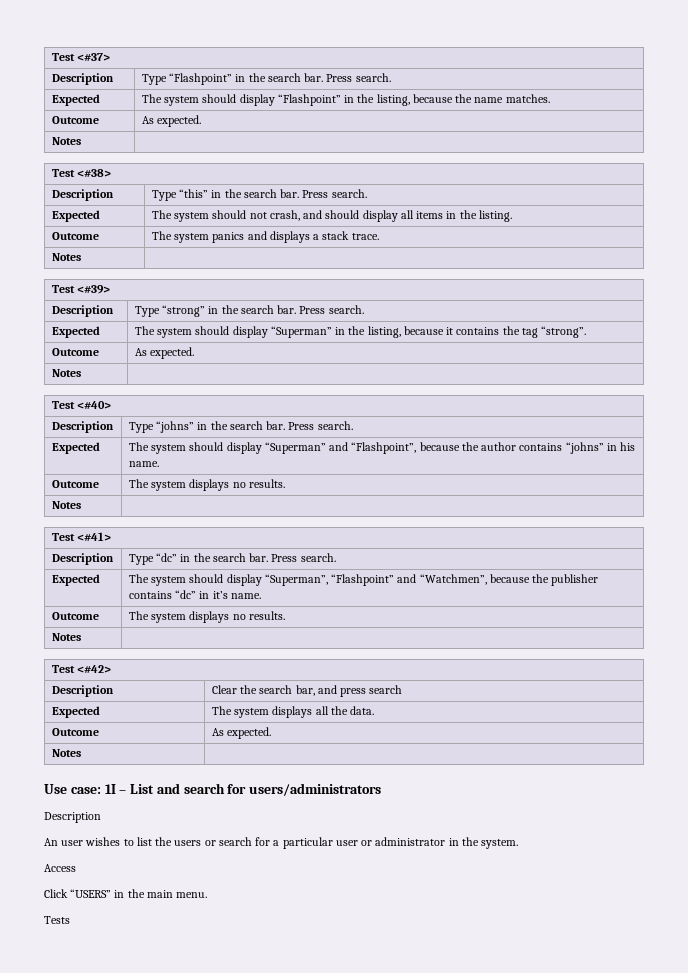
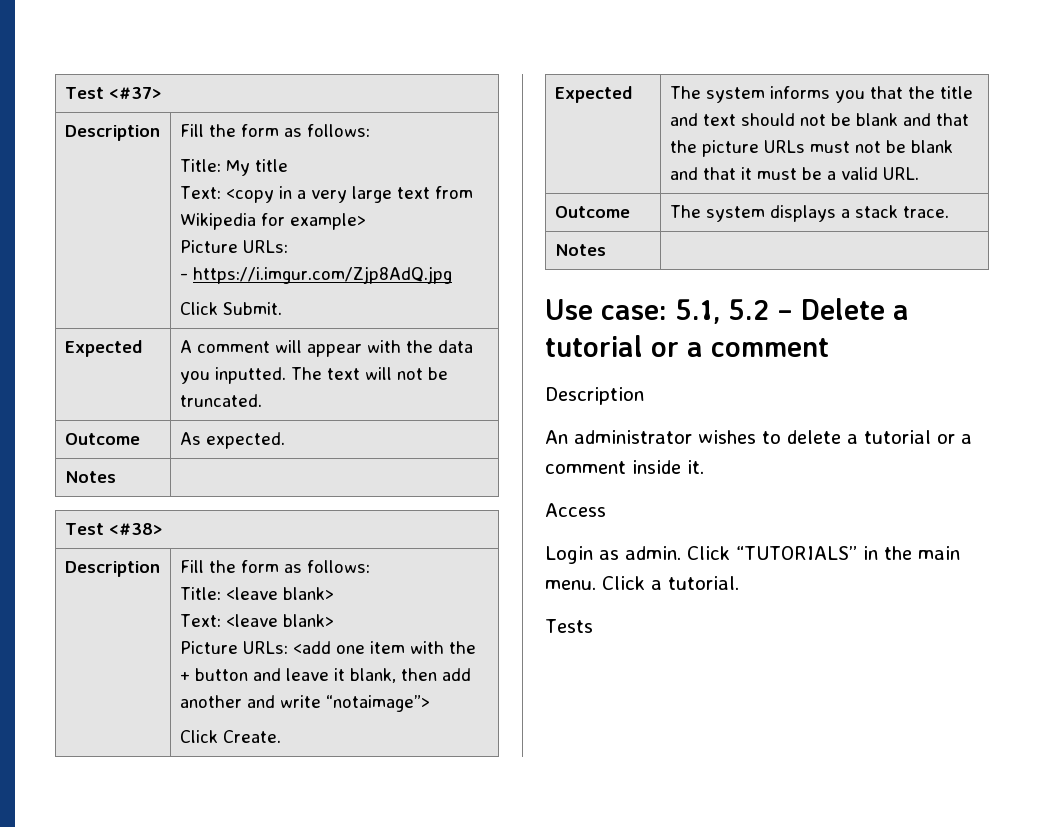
  Test <#37>
- Description | Type “Flashpoint” in the search bar. Press search.
- Expected | The system should display “Flashpoint” in the listing, because the name matches.
+ Description | Fill the form as follows:
+ Title: My title
+ Text: <copy in a very large text from Wikipedia for example>
+ Picture URLs:
+ - https://i.imgur.com/Zjp8AdQ.jpg
+ Click Submit.
+ Expected | A comment will appear with the data you inputted. The text will not be truncated.
  Test <#38>
- Description | Type “this” in the search bar. Press search.
- Expected | The system should not crash, and should display all items in the listing.
- Outcome | The system panics and displays a stack trace.
+ Description | Fill the form as follows:
+ Title: <leave blank>
+ Text: <leave blank>
+ Picture URLs: <add one item with the + button and leave it blank, then add another and write “notaimage”>
+ Click Create.
+ Expected | The system informs you that the title and text should not be blank and that the picture URLs must not be blank and that it must be a valid URL.
+ Outcome | The system displays a stack trace.
- Test <#39>
- Description | Type “strong” in the search bar. Press search.
- Expected | The system should display “Superman” in the listing, because it contains the tag “strong”.
- Outcome | As expected.
- Notes |
- Test <#40>
- Description | Type “johns” in the search bar. Press search.
- Expected | The system should display “Superman” and “Flashpoint”, because the author contains “johns” in his name.
- Outcome | The system displays no results.
- Notes |
- Test <#41>
- Description | Type “dc” in the search bar. Press search.
- Expected | The system should display “Superman”, “Flashpoint” and “Watchmen”, because the publisher contains “dc” in it’s name.
- Outcome | The system displays no results.
- Notes |
- Test <#42>
- Description | Clear the search bar, and press search
- Expected | The system displays all the data.
- Outcome | As expected.
- Notes |
- Use case: 1I – List and search for users/administrators
+ Use case: 5.1, 5.2 – Delete a tutorial or a comment
- An user wishes to list the users or search for a particular user or administrator in the system.
+ An administrator wishes to delete a tutorial or a comment inside it.
  Access
- Click “USERS” in the main menu.
+ Login as admin. Click “TUTORIALS” in the main menu. Click a tutorial.

